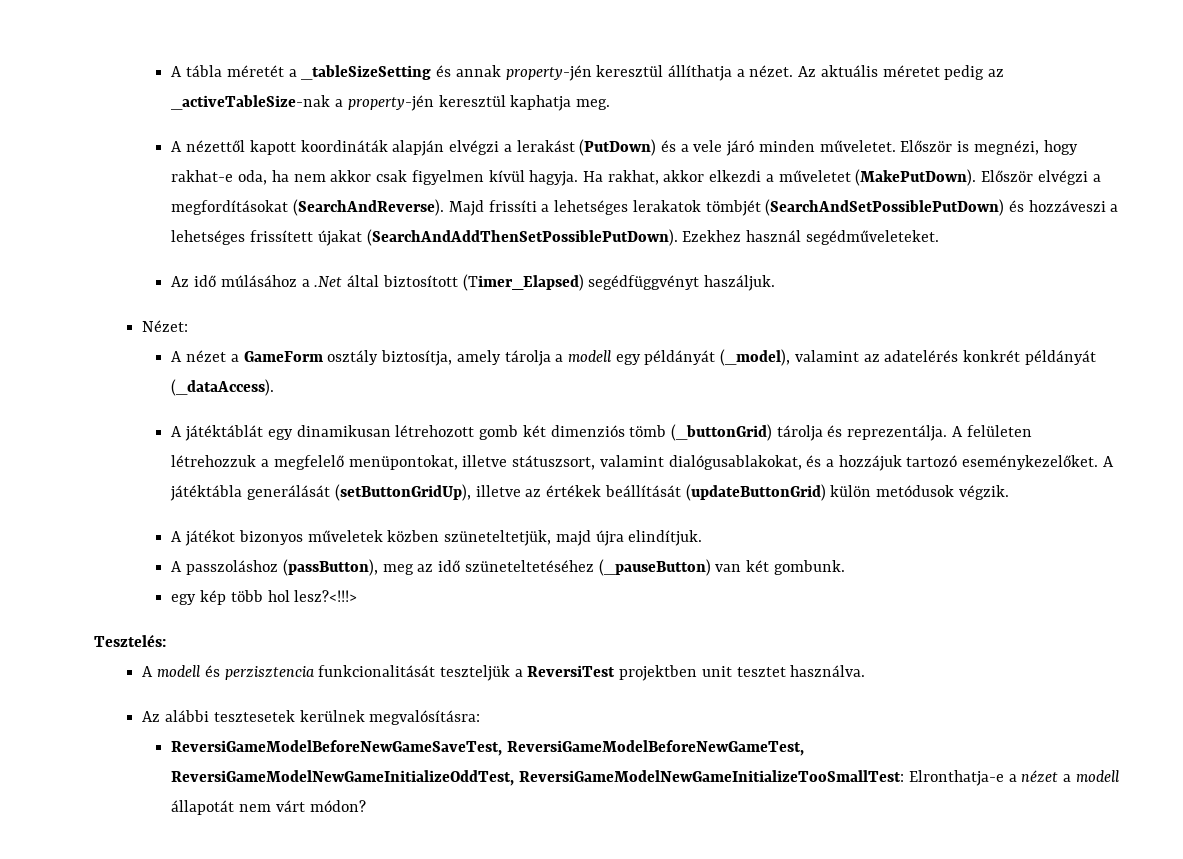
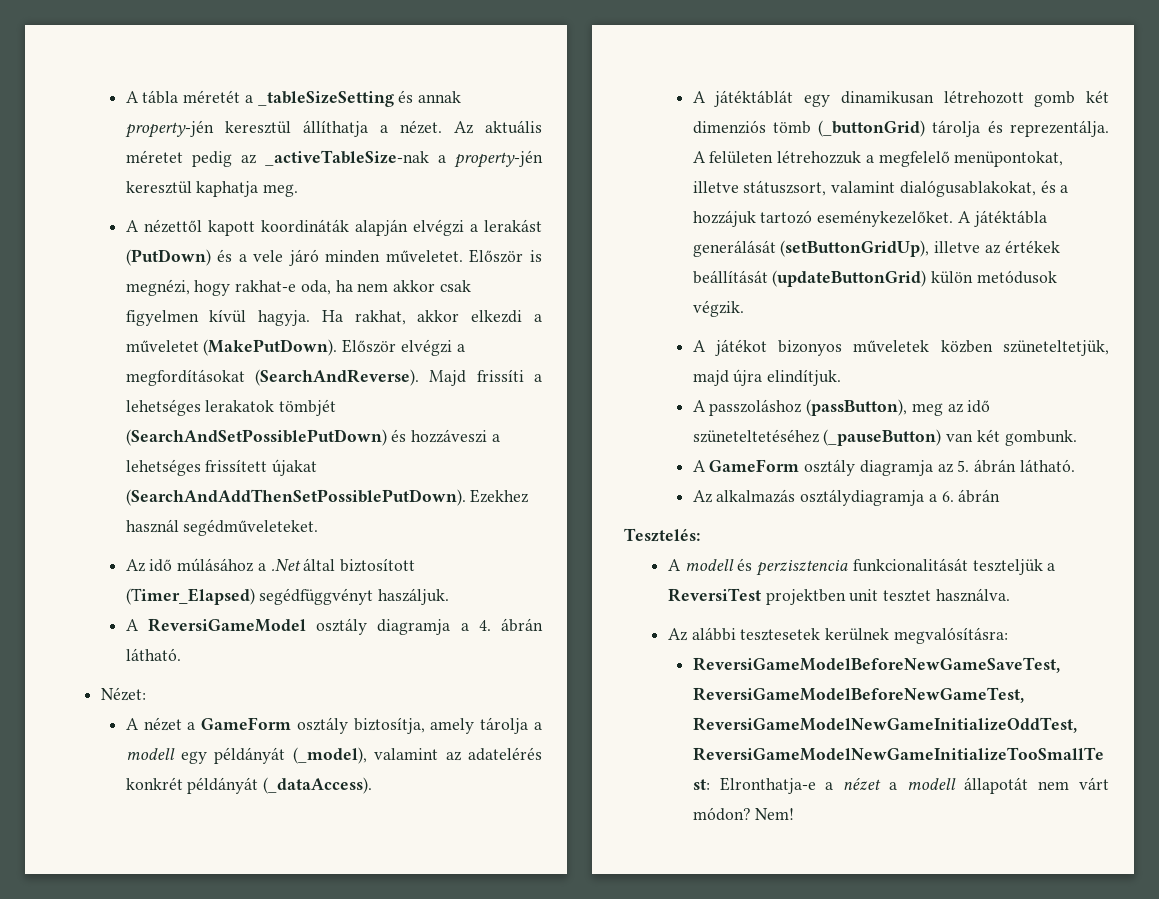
+ A ReversiGameModel osztály diagramja a 4. ábrán látható.
- egy kép több hol lesz?<!!!>
+ A GameForm osztály diagramja az 5. ábrán látható.
+ Az alkalmazás osztálydiagramja a 6. ábrán
+ Nem!

